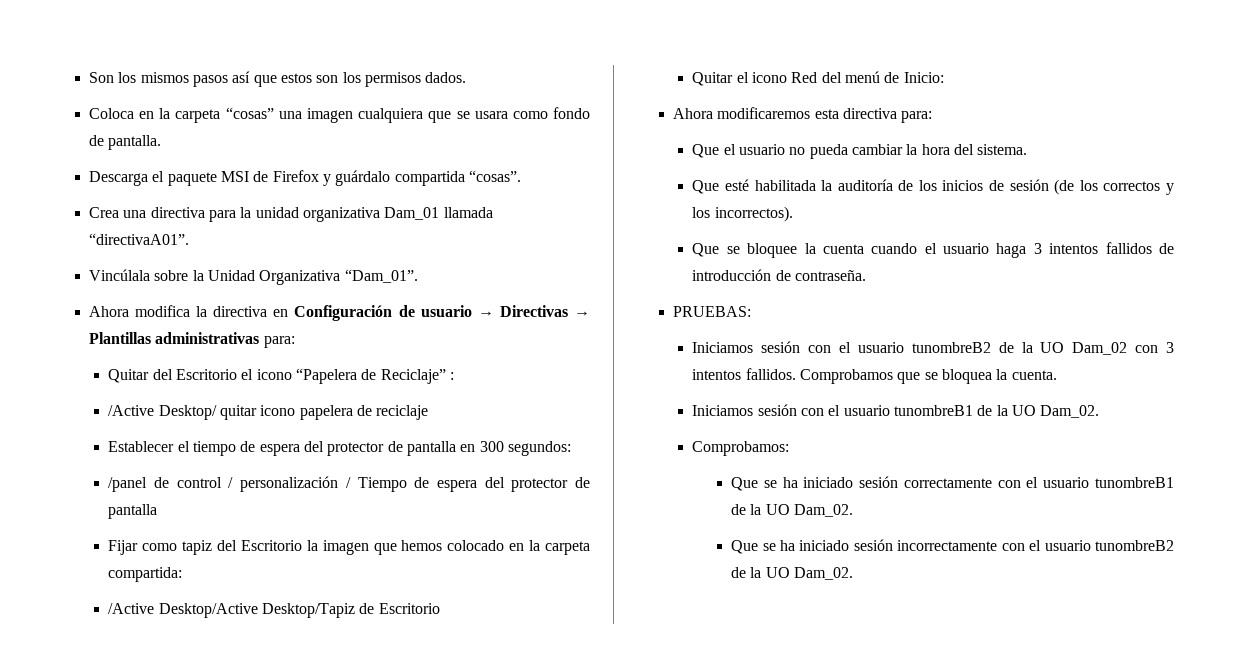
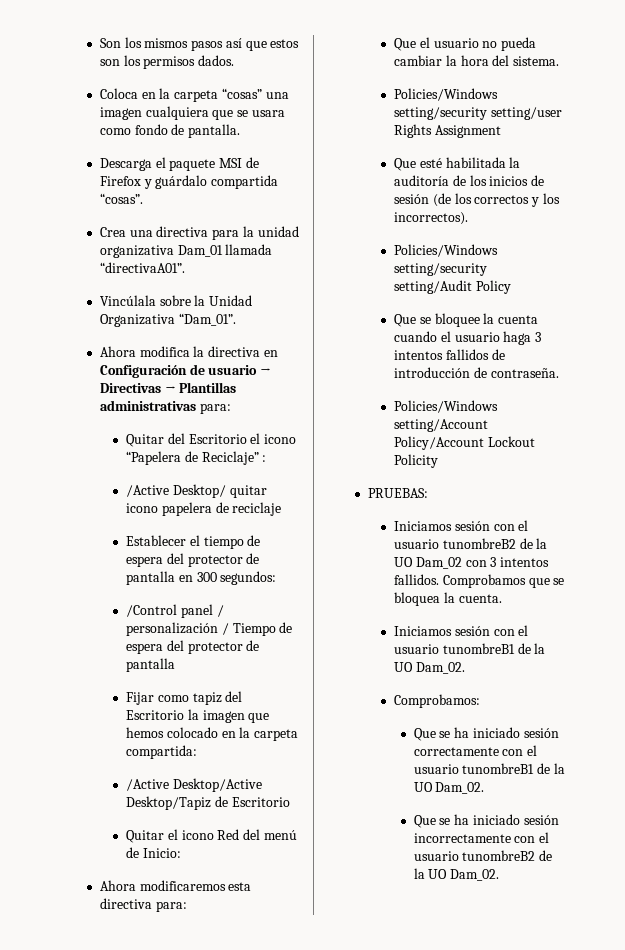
- /panel de control / personalización / Tiempo de espera del protector de pantalla
+ /Control panel / personalización / Tiempo de espera del protector de pantalla
+ Policies/Windows setting/security setting/user Rights Assignment
+ Policies/Windows setting/security setting/Audit Policy
+ Policies/Windows setting/Account Policy/Account Lockout Policity

